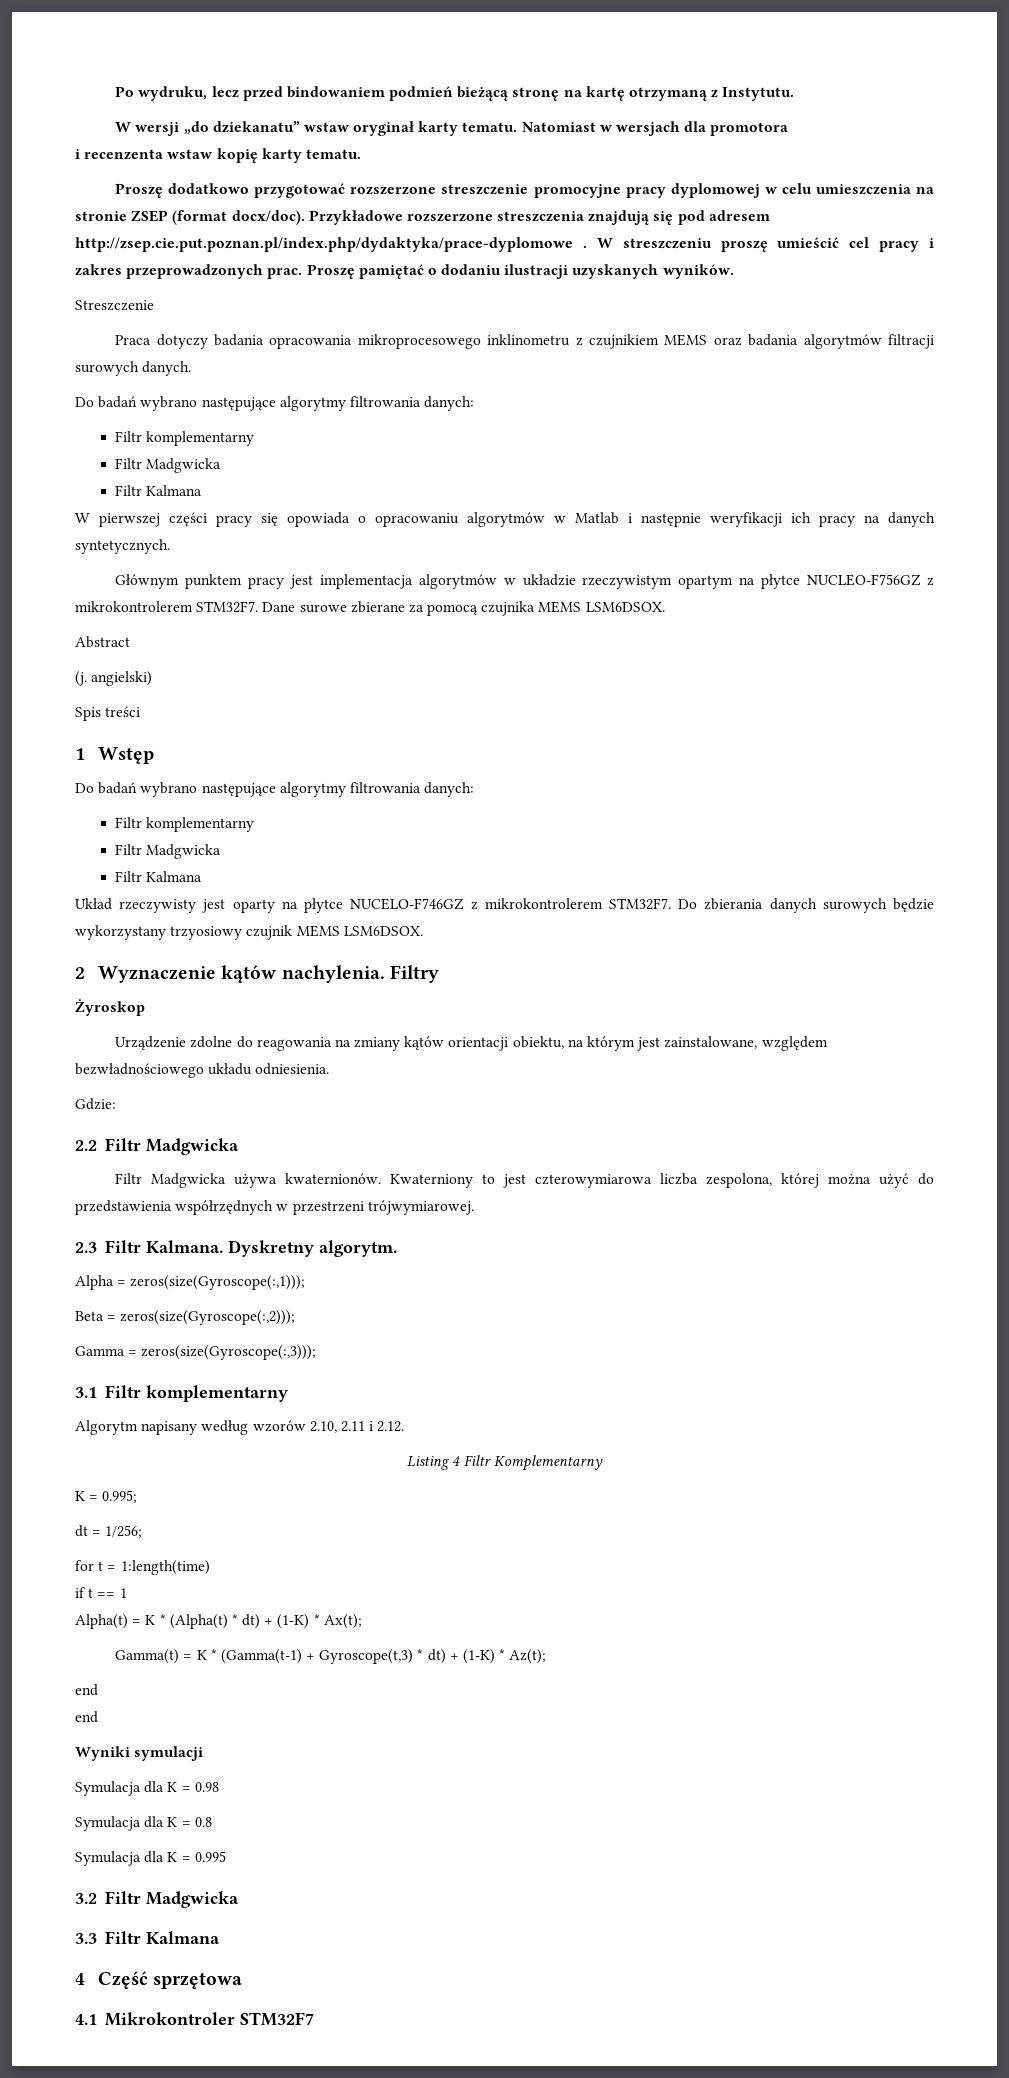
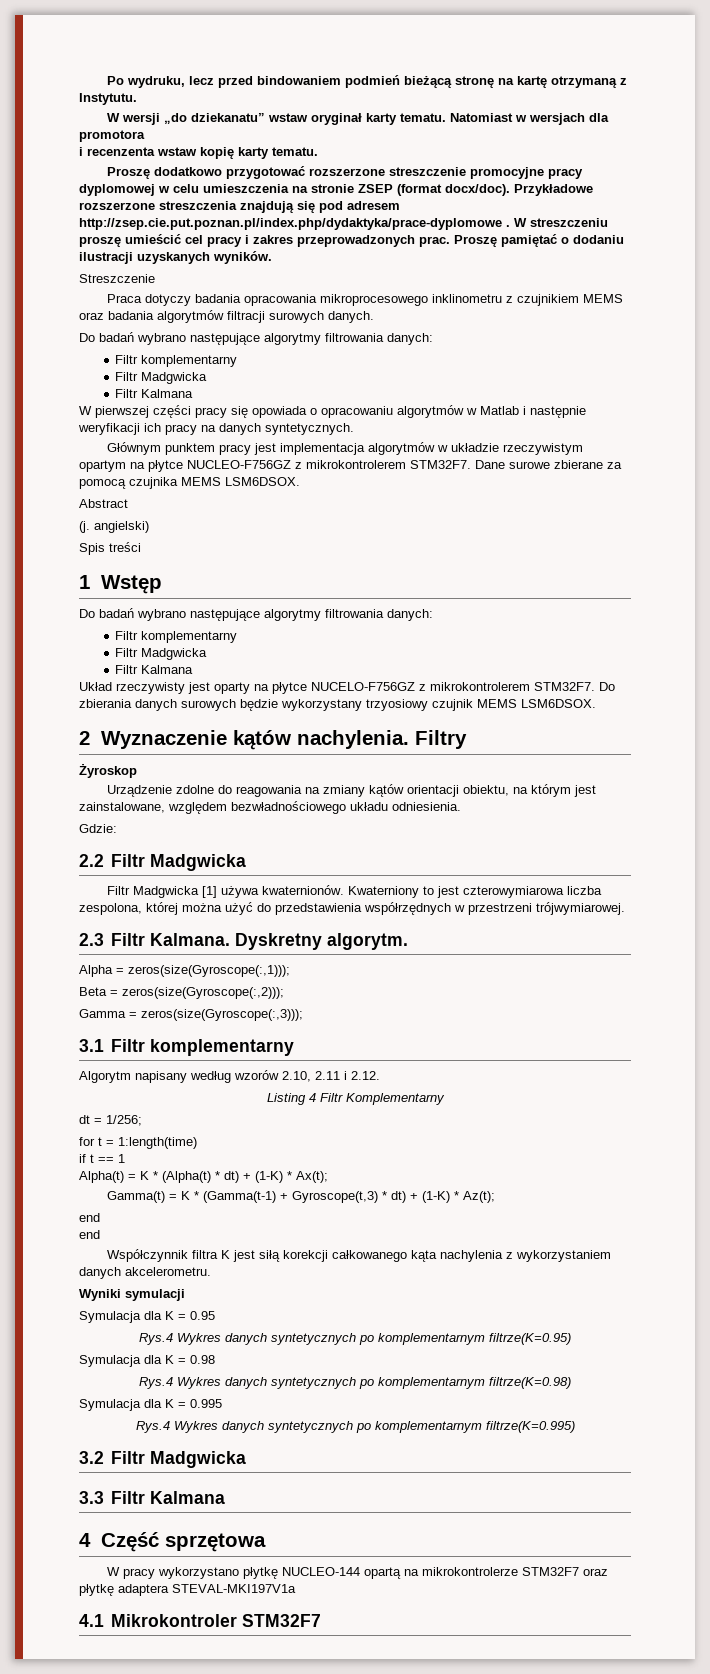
- Układ rzeczywisty jest oparty na płytce NUCELO-F746GZ z mikrokontrolerem STM32F7.
+ Układ rzeczywisty jest oparty na płytce NUCELO-F756GZ z mikrokontrolerem STM32F7.
- Filtr Madgwicka używa kwaternionów.
+ Filtr Madgwicka [1] używa kwaternionów.
- K = 0.995;
+ Współczynnik filtra K jest siłą korekcji całkowanego kąta nachylenia z wykorzystaniem danych akcelerometru.
+ Symulacja dla K = 0.95
+ Rys.4 Wykres danych syntetycznych po komplementarnym filtrze(K=0.95)
  Symulacja dla K = 0.98
- Symulacja dla K = 0.8
+ Rys.4 Wykres danych syntetycznych po komplementarnym filtrze(K=0.98)
+ Rys.4 Wykres danych syntetycznych po komplementarnym filtrze(K=0.995)
+ W pracy wykorzystano płytkę NUCLEO-144 opartą na mikrokontrolerze STM32F7 oraz płytkę adaptera STEVAL-MKI197V1a

